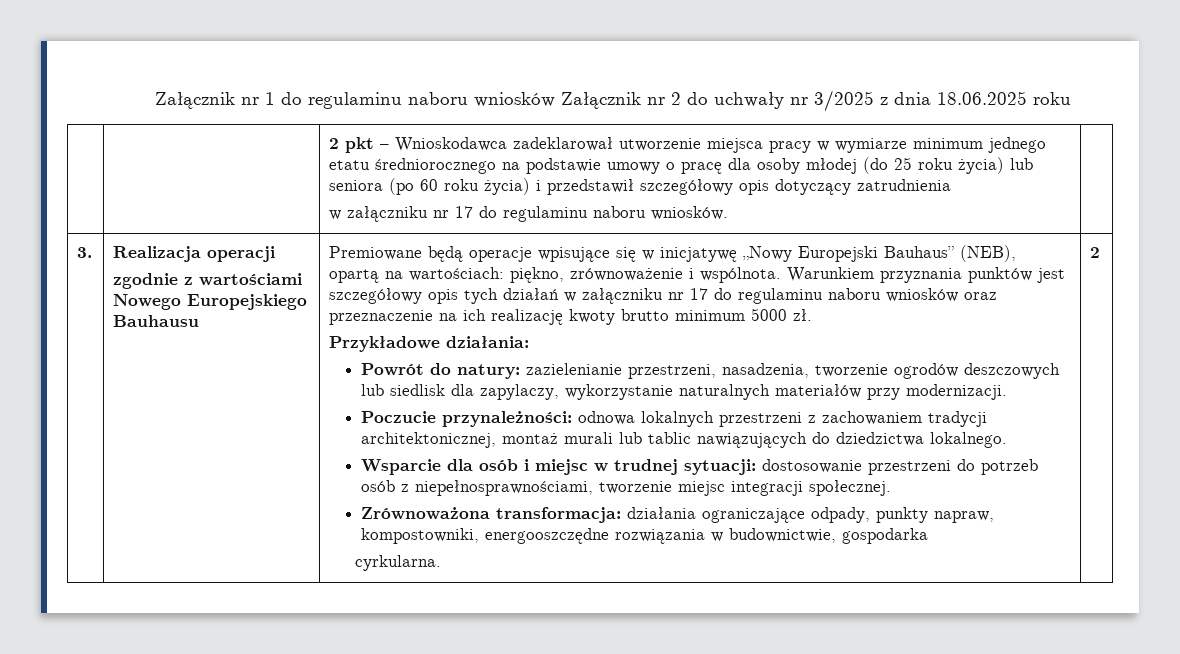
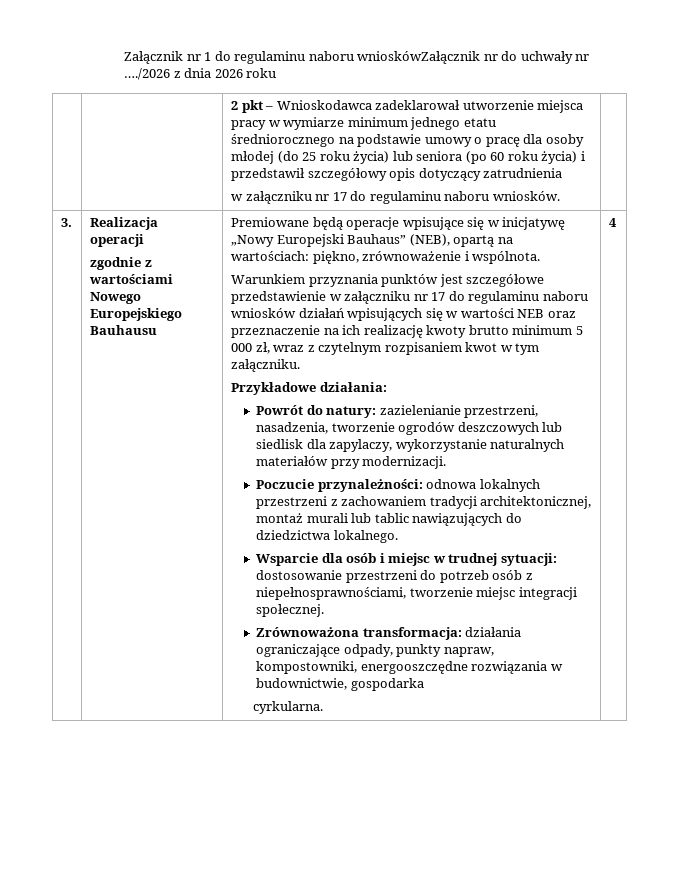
- Załącznik nr 1 do regulaminu naboru wniosków Załącznik nr 2 do uchwały nr 3/2025 z dnia 18.06.2025 roku
+ Załącznik nr 1 do regulaminu naboru wnioskówZałącznik nr do uchwały nr …./2026 z dnia 2026 roku
- Premiowane będą operacje wpisujące się w inicjatywę „Nowy Europejski Bauhaus” (NEB), opartą na wartościach: piękno, zrównoważenie i wspólnota. Warunkiem przyznania punktów jest szczegółowy opis tych działań w załączniku nr 17 do regulaminu naboru wniosków oraz przeznaczenie na ich realizację kwoty brutto minimum 5000 zł.
+ Premiowane będą operacje wpisujące się w inicjatywę „Nowy Europejski Bauhaus” (NEB), opartą na wartościach: piękno, zrównoważenie i wspólnota.
+ Warunkiem przyznania punktów jest szczegółowe przedstawienie w załączniku nr 17 do regulaminu naboru wniosków działań wpisujących się w wartości NEB oraz przeznaczenie na ich realizację kwoty brutto minimum 5 000 zł, wraz z czytelnym rozpisaniem kwot w tym załączniku.
- cyrkularna. | 2
+ cyrkularna. | 4

